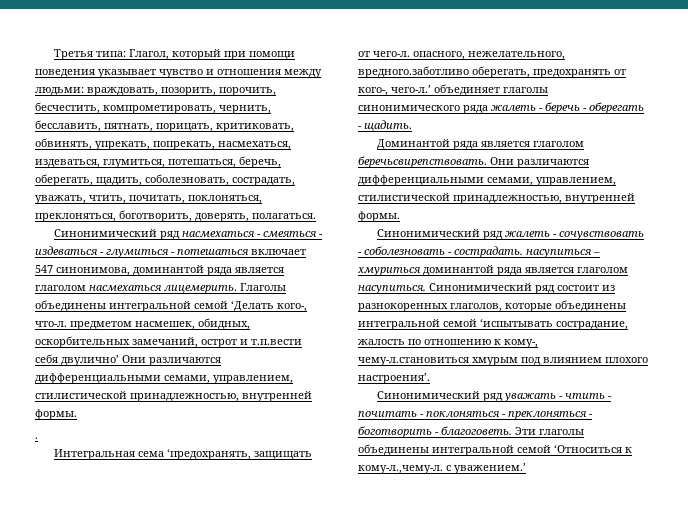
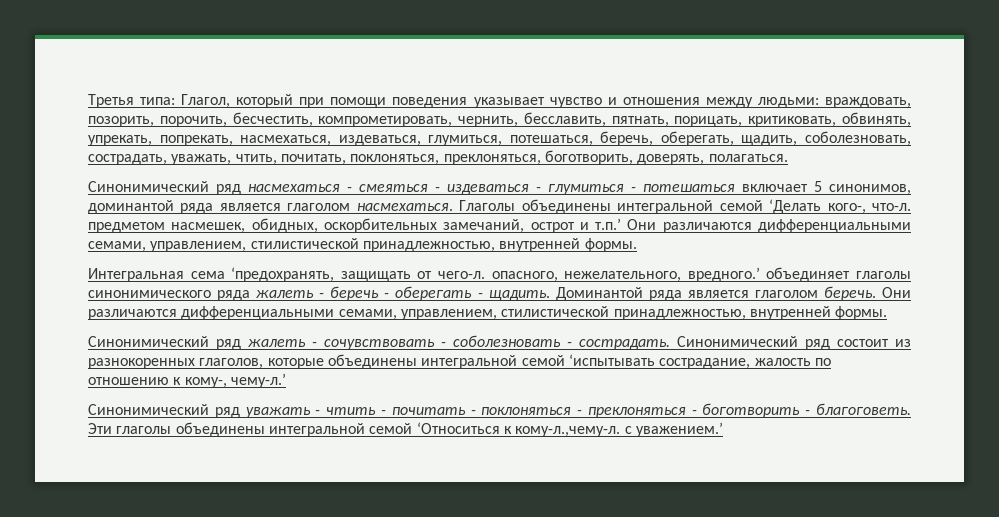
- Синонимический ряд насмехаться - смеяться - издеваться - глумиться - потешаться включает 547 синонимова, доминантой ряда является глаголом насмехаться лицемерить.
+ Синонимический ряд насмехаться - смеяться - издеваться - глумиться - потешаться включает 5 синонимов, доминантой ряда является глаголом насмехаться.
- Глаголы объединены интегральной семой ‘Делать кого-, что-л. предметом насмешек, обидных, оскорбительных замечаний, острот и т.п.вести себя двулично’ Они различаются дифференциальными семами, управлением, стилистической принадлежностью, внутренней формы.
- .
+ Глаголы объединены интегральной семой ‘Делать кого-, что-л. предметом насмешек, обидных, оскорбительных замечаний, острот и т.п.’ Они различаются дифференциальными семами, управлением, стилистической принадлежностью, внутренней формы.
- Интегральная сема ‘предохранять, защищать от чего-л. опасного, нежелательного, вредного.заботливо оберегать, предохранять от кого-, чего-л.’ объединяет глаголы синонимического ряда жалеть - беречь - оберегать - щадить.
- Доминантой ряда является глаголом беречьсвирепствовать.
+ Интегральная сема ‘предохранять, защищать от чего-л. опасного, нежелательного, вредного.’ объединяет глаголы синонимического ряда жалеть - беречь - оберегать - щадить. Доминантой ряда является глаголом беречь.
- Синонимический ряд жалеть - сочувствовать - соболезновать - сострадать. насупиться – хмуриться доминантой ряда является глаголом насупиться.
+ Синонимический ряд жалеть - сочувствовать - соболезновать - сострадать.
- Синонимический ряд состоит из разнокоренных глаголов, которые объединены интегральной семой ‘испытывать сострадание, жалость по отношению к кому-, чему-л.становиться хмурым под влиянием плохого настроения’.
+ Синонимический ряд состоит из разнокоренных глаголов, которые объединены интегральной семой ‘испытывать сострадание, жалость по отношению к кому-, чему-л.’

